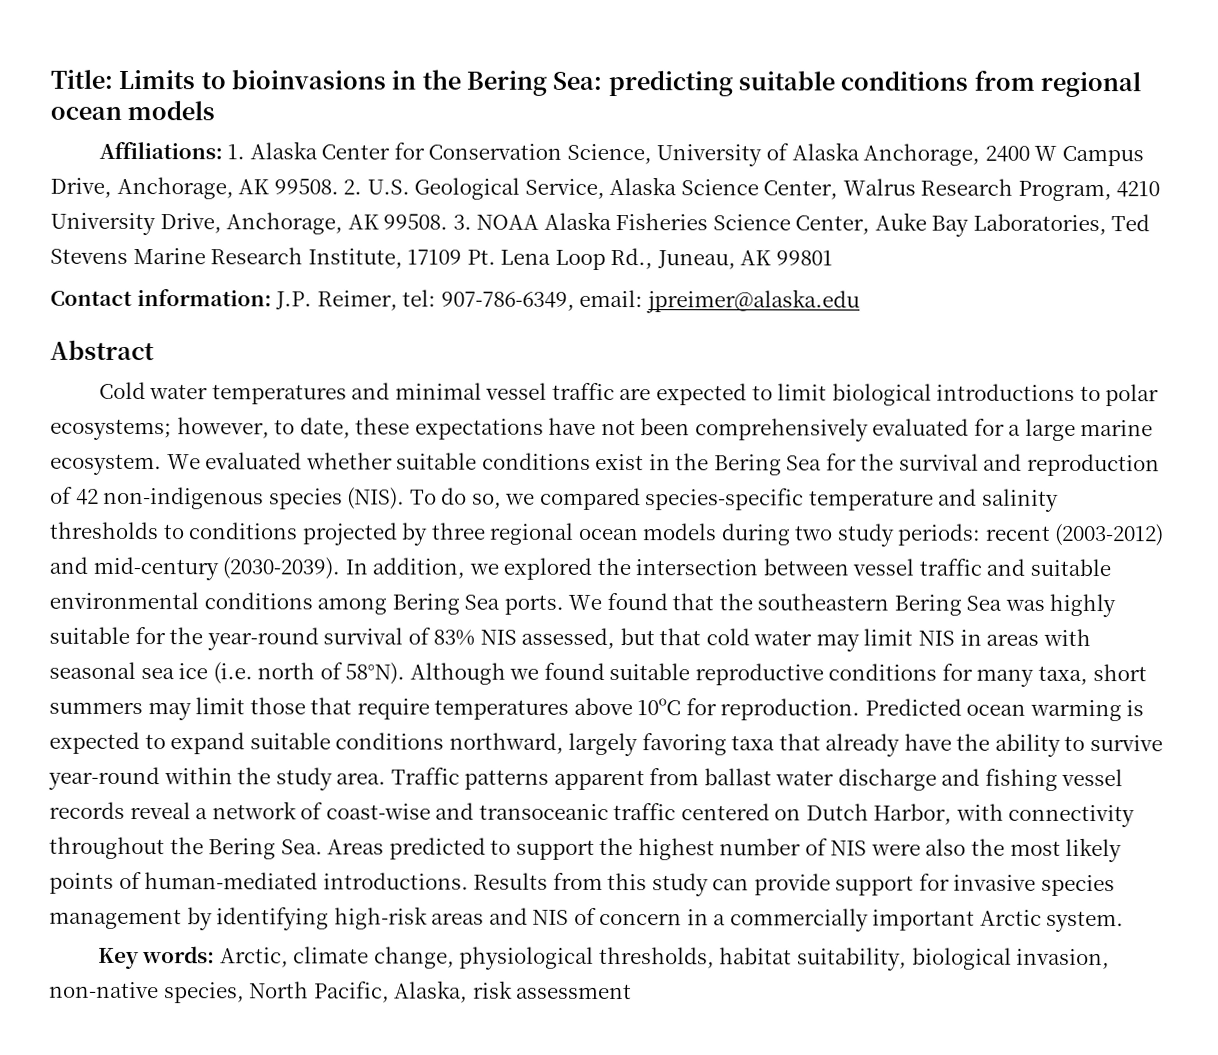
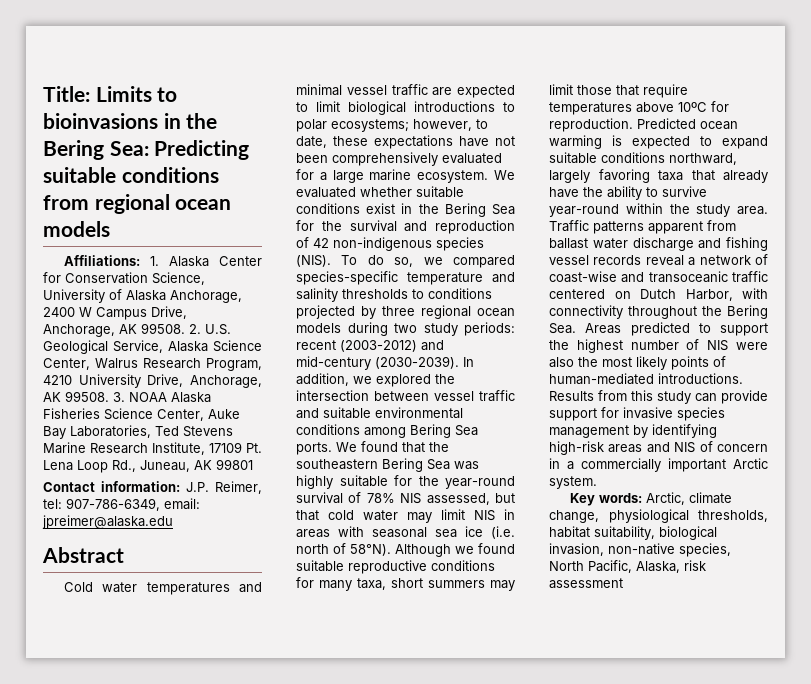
- Title: Limits to bioinvasions in the Bering Sea: predicting suitable conditions from regional ocean models
+ Title: Limits to bioinvasions in the Bering Sea: Predicting suitable conditions from regional ocean models
- We found that the southeastern Bering Sea was highly suitable for the year-round survival of 83% NIS assessed, but that cold water may limit NIS in areas with seasonal sea ice (i.e. north of 58°N).
+ We found that the southeastern Bering Sea was highly suitable for the year-round survival of 78% NIS assessed, but that cold water may limit NIS in areas with seasonal sea ice (i.e. north of 58°N).

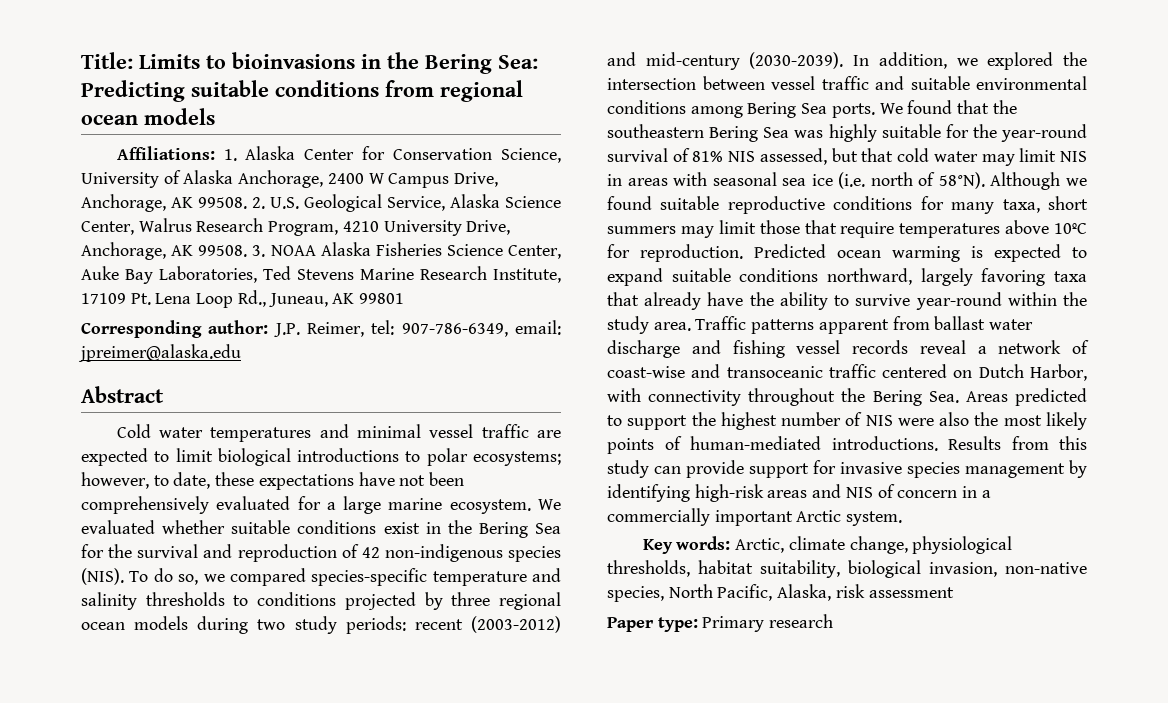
- Contact information: J.P. Reimer, tel: 907-786-6349, email: jpreimer@alaska.edu
+ Corresponding author: J.P. Reimer, tel: 907-786-6349, email: jpreimer@alaska.edu
- We found that the southeastern Bering Sea was highly suitable for the year-round survival of 78% NIS assessed, but that cold water may limit NIS in areas with seasonal sea ice (i.e. north of 58°N).
+ We found that the southeastern Bering Sea was highly suitable for the year-round survival of 81% NIS assessed, but that cold water may limit NIS in areas with seasonal sea ice (i.e. north of 58°N).
+ Paper type: Primary research

